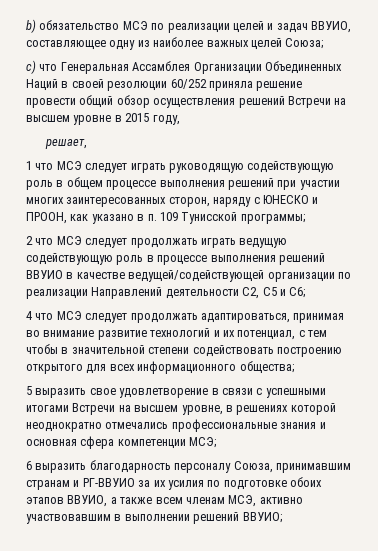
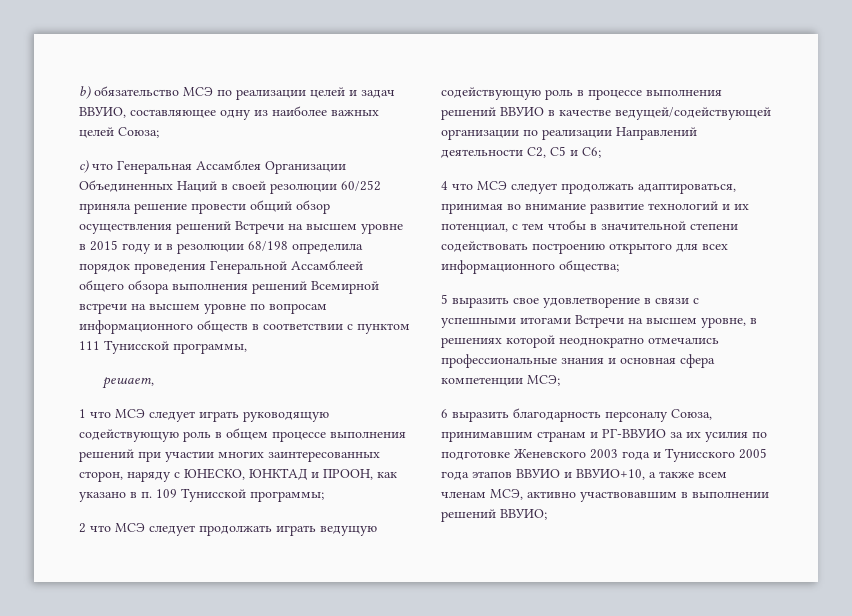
- с) что Генеральная Ассамблея Организации Объединенных Наций в своей резолюции 60/252 приняла решение провести общий обзор осуществления решений Встречи на высшем уровне в 2015 году,
+ с) что Генеральная Ассамблея Организации Объединенных Наций в своей резолюции 60/252 приняла решение провести общий обзор осуществления решений Встречи на высшем уровне в 2015 году и в резолюции 68/198 определила порядок проведения Генеральной Ассамблеей общего обзора выполнения решений Всемирной встречи на высшем уровне по вопросам информационного обществ в соответствии с пунктом 111 Тунисской программы,
- 1 что МСЭ следует играть руководящую содействующую роль в общем процессе выполнения решений при участии многих заинтересованных сторон, наряду с ЮНЕСКО и ПРООН, как указано в п. 109 Тунисской программы;
+ 1 что МСЭ следует играть руководящую содействующую роль в общем процессе выполнения решений при участии многих заинтересованных сторон, наряду с ЮНЕСКО, ЮНКТАД и ПРООН, как указано в п. 109 Тунисской программы;
- 6 выразить благодарность персоналу Союза, принимавшим странам и РГ-ВВУИО за их усилия по подготовке обоих этапов ВВУИО, а также всем членам МСЭ, активно участвовавшим в выполнении решений ВВУИО;
+ 6 выразить благодарность персоналу Союза, принимавшим странам и РГ-ВВУИО за их усилия по подготовке Женевского 2003 года и Тунисского 2005 года этапов ВВУИО и ВВУИО+10, а также всем членам МСЭ, активно участвовавшим в выполнении решений ВВУИО;

